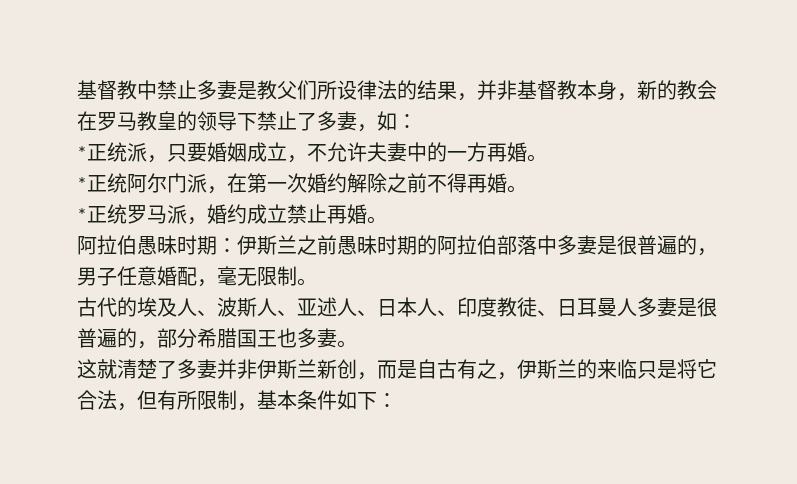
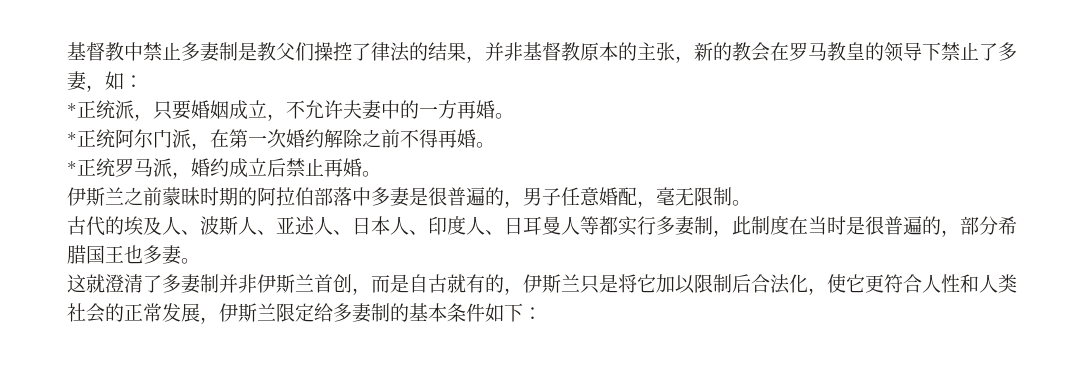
- 基督教中禁止多妻是教父们所设律法的结果，并非基督教本身，新的教会在罗马教皇的领导下禁止了多妻，如：
+ 基督教中禁止多妻制是教父们操控了律法的结果，并非基督教原本的主张，新的教会在罗马教皇的领导下禁止了多妻，如：
- *正统罗马派，婚约成立禁止再婚。
+ *正统罗马派，婚约成立后禁止再婚。
- 阿拉伯愚昧时期：伊斯兰之前愚昧时期的阿拉伯部落中多妻是很普遍的，男子任意婚配，毫无限制。
+ 伊斯兰之前蒙昧时期的阿拉伯部落中多妻是很普遍的，男子任意婚配，毫无限制。
- 古代的埃及人、波斯人、亚述人、日本人、印度教徒、日耳曼人多妻是很普遍的，部分希腊国王也多妻。
+ 古代的埃及人、波斯人、亚述人、日本人、印度人、日耳曼人等都实行多妻制，此制度在当时是很普遍的，部分希腊国王也多妻。
- 这就清楚了多妻并非伊斯兰新创，而是自古有之，伊斯兰的来临只是将它合法，但有所限制，基本条件如下：
+ 这就澄清了多妻制并非伊斯兰首创，而是自古就有的，伊斯兰只是将它加以限制后合法化，使它更符合人性和人类社会的正常发展，伊斯兰限定给多妻制的基本条件如下：

